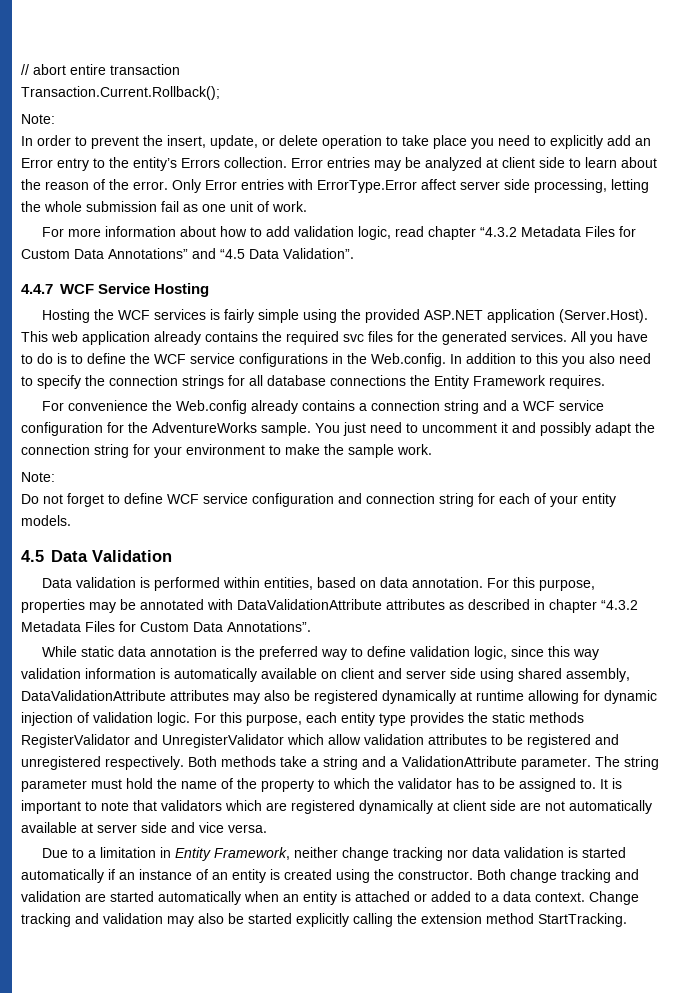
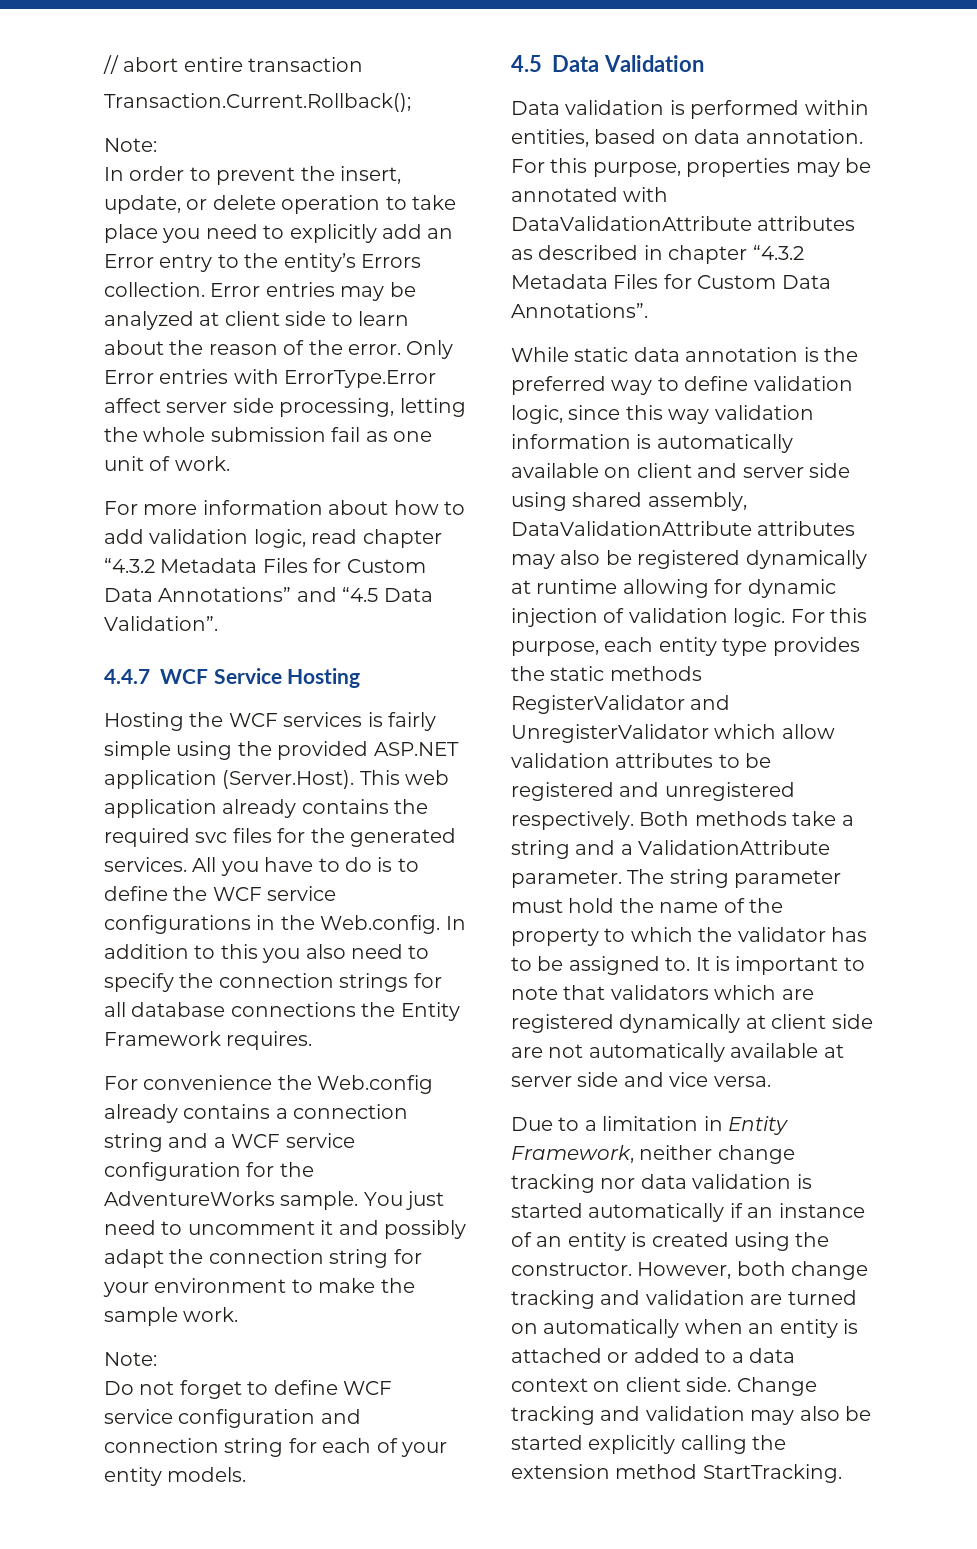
- Both change tracking and validation are started automatically when an entity is attached or added to a data context.
+ However, both change tracking and validation are turned on automatically when an entity is attached or added to a data context on client side.

